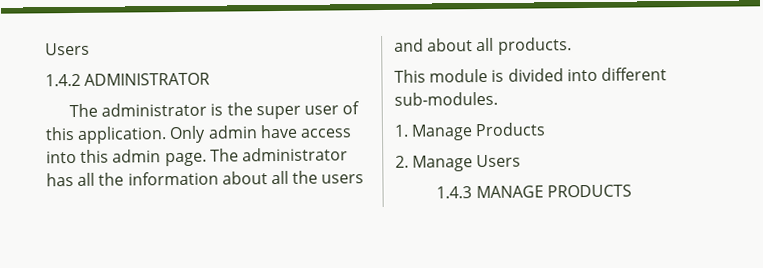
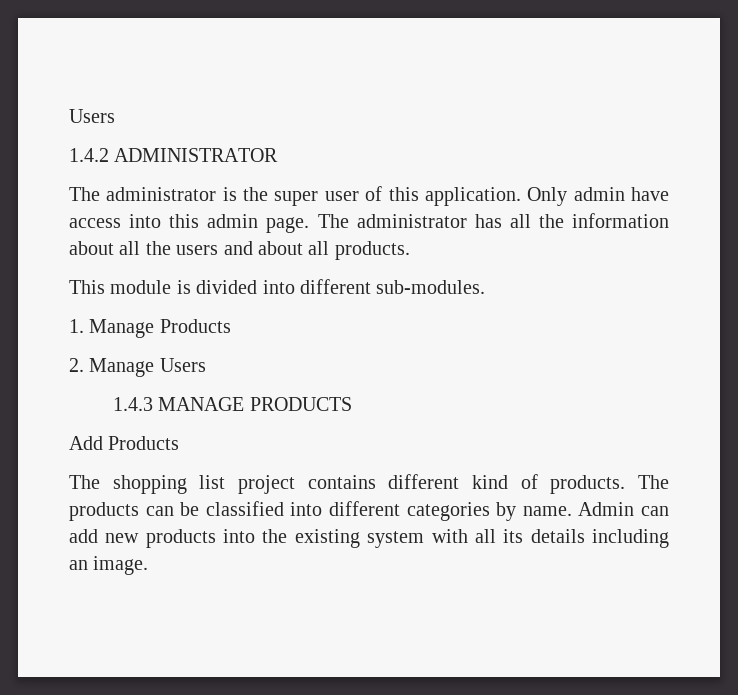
+ Add Products
+ The shopping list project contains different kind of products. The products can be classified into different categories by name. Admin can add new products into the existing system with all its details including an image.

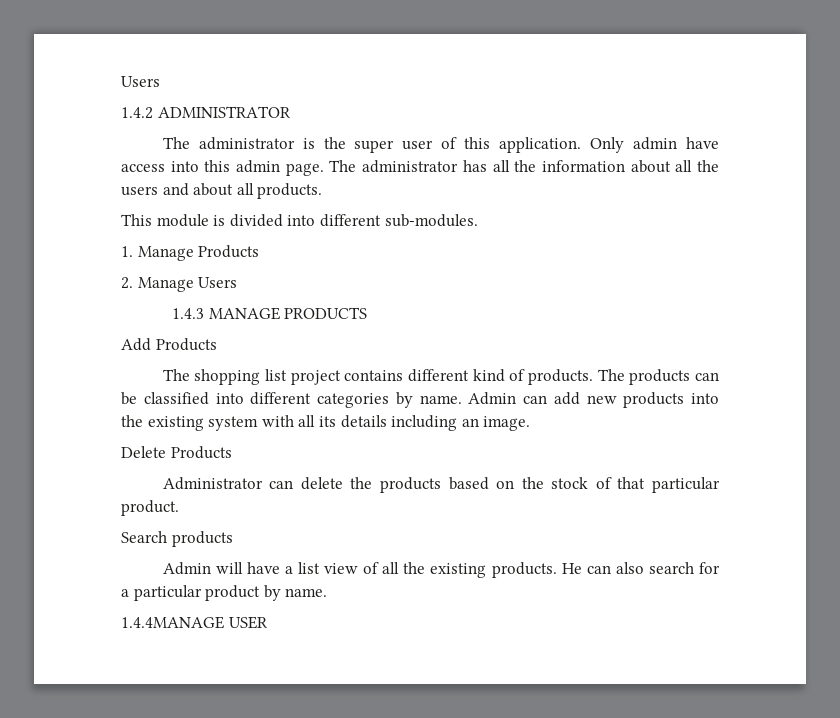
+ Delete Products
+ Administrator can delete the products based on the stock of that particular product.
+ Search products
+ Admin will have a list view of all the existing products. He can also search for a particular product by name.
+ 1.4.4MANAGE USER

